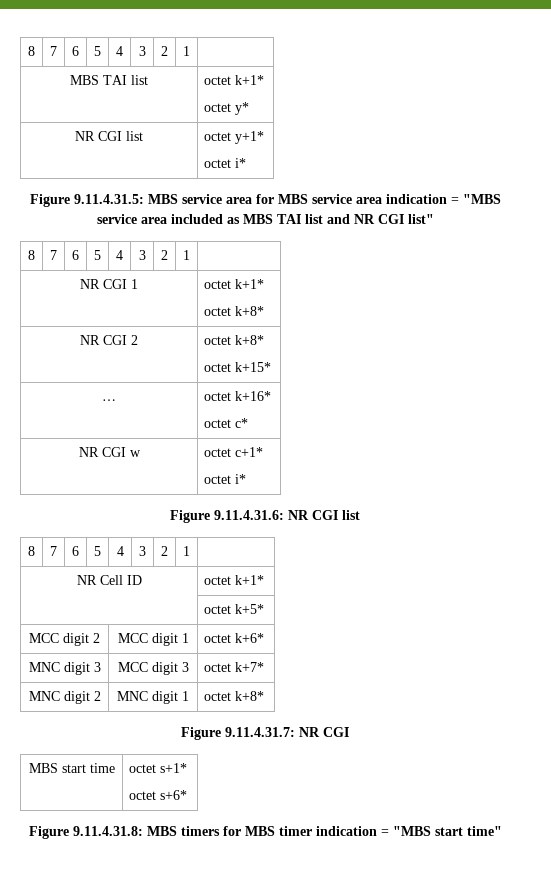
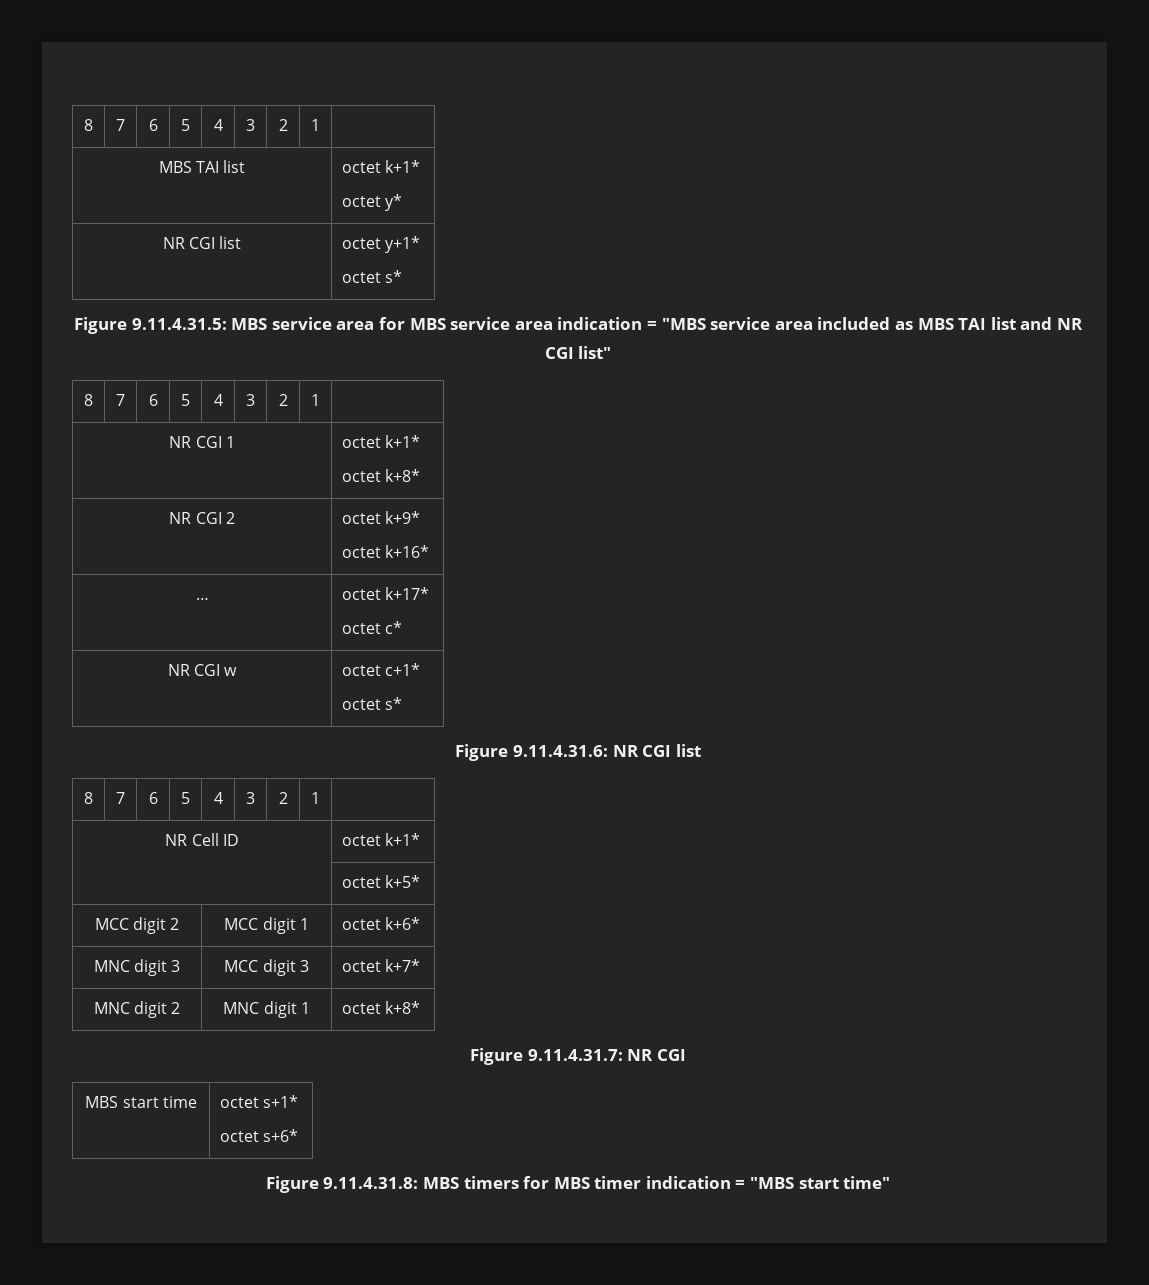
  NR CGI list | octet y+1*
- octet i*
+ octet s*
- NR CGI 2 | octet k+8*
- octet k+15*
+ NR CGI 2 | octet k+9*
+ octet k+16*
- … | octet k+16*
+ … | octet k+17*
  NR CGI w | octet c+1*
- octet i*
+ octet s*

